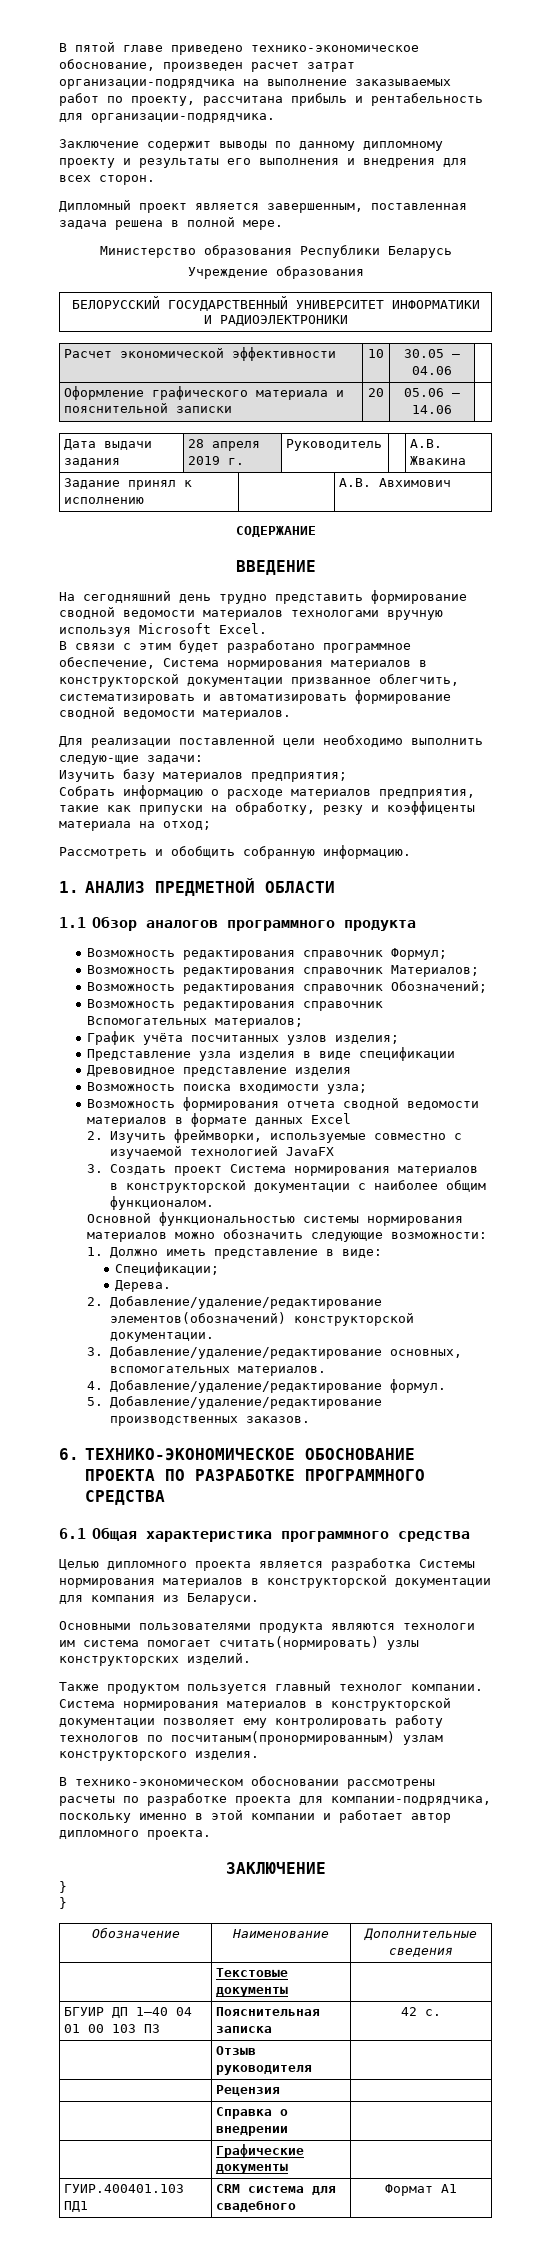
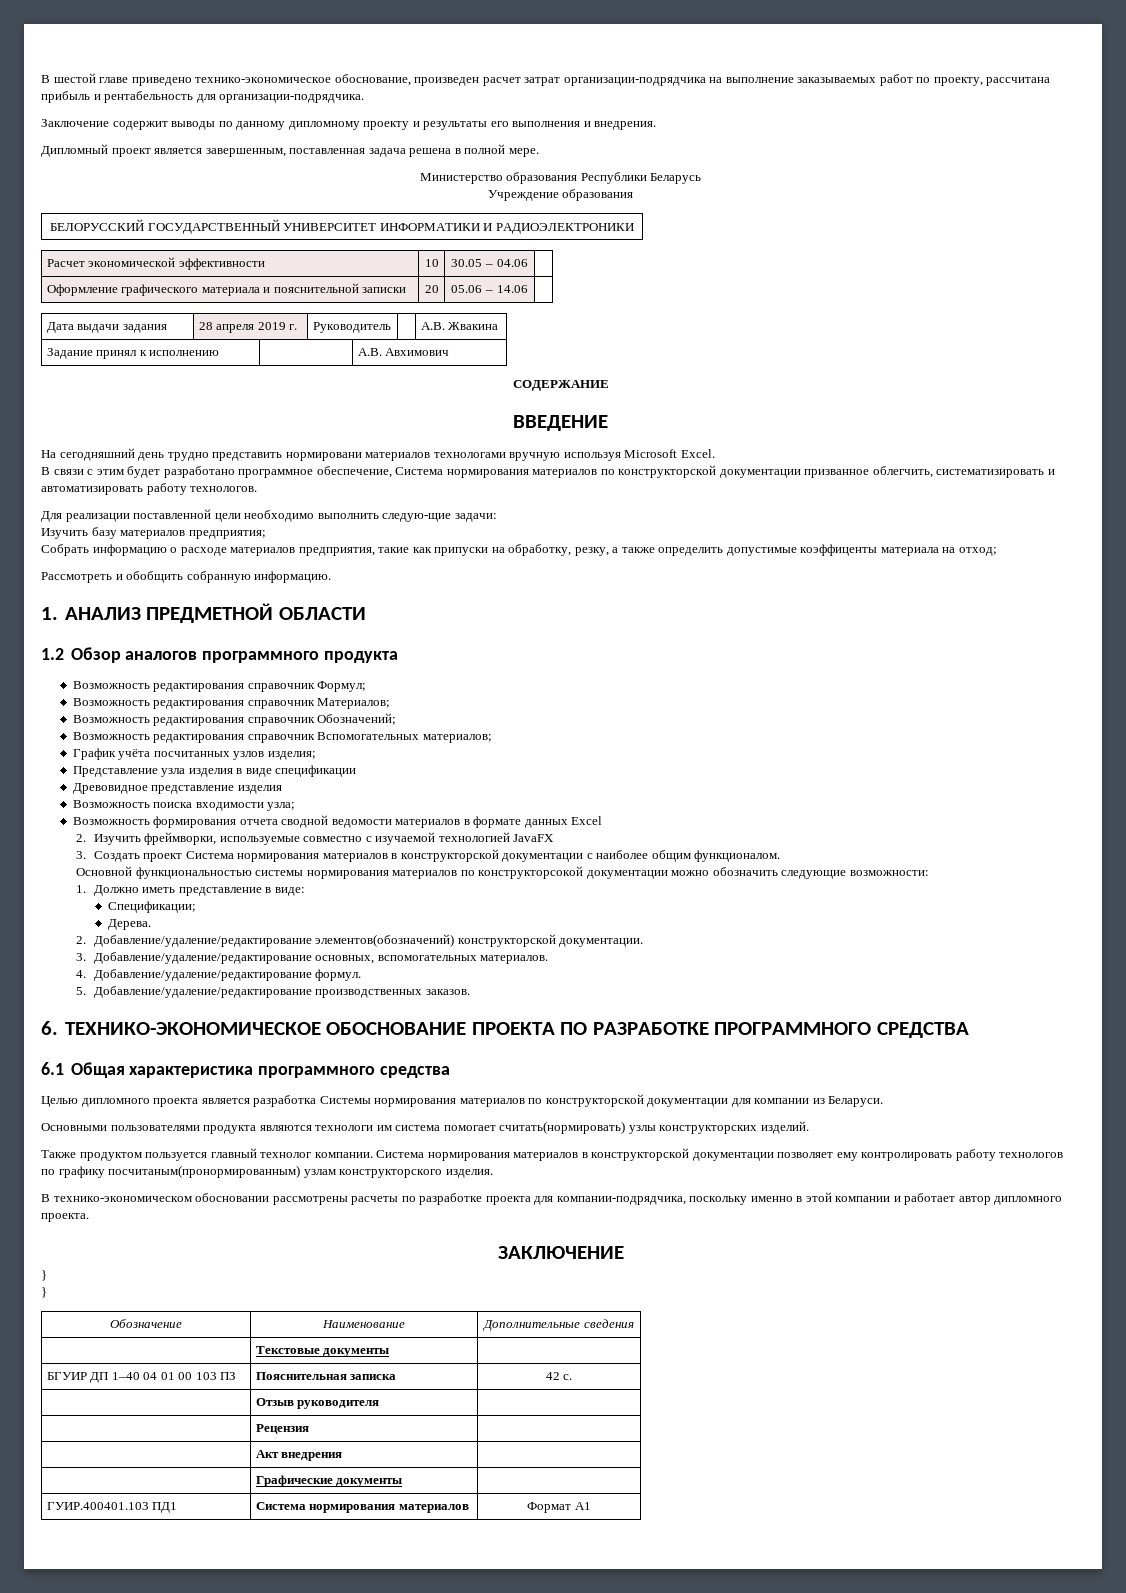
- В пятой главе приведено технико-экономическое обоснование, произведен расчет затрат организации-подрядчика на выполнение заказываемых работ по проекту, рассчитана прибыль и рентабельность для организации-подрядчика.
+ В шестой главе приведено технико-экономическое обоснование, произведен расчет затрат организации-подрядчика на выполнение заказываемых работ по проекту, рассчитана прибыль и рентабельность для организации-подрядчика.
- Заключение содержит выводы по данному дипломному проекту и результаты его выполнения и внедрения для всех сторон.
+ Заключение содержит выводы по данному дипломному проекту и результаты его выполнения и внедрения.
- На сегодняшний день трудно представить формирование сводной ведомости материалов технологами вручную используя Microsoft Excel.
+ На сегодняшний день трудно представить нормировани материалов технологами вручную используя Microsoft Excel.
- В связи с этим будет разработано программное обеспечение, Система нормирования материалов в конструкторской документации призванное облегчить, систематизировать и автоматизировать формирование сводной ведомости материалов.
+ В связи с этим будет разработано программное обеспечение, Система нормирования материалов по конструкторской документации призванное облегчить, систематизировать и автоматизировать работу технологов.
- Собрать информацию о расходе материалов предприятия, такие как припуски на обработку, резку и коэффиценты материала на отход;
+ Собрать информацию о расходе материалов предприятия, такие как припуски на обработку, резку, а также определить допустимые коэффиценты материала на отход;
- 1.1 Обзор аналогов программного продукта
+ 1.2 Обзор аналогов программного продукта
- Основной функциональностью системы нормирования материалов можно обозначить следующие возможности:
+ Основной функциональностью системы нормирования материалов по конструкторсокой документации можно обозначить следующие возможности:
- Целью дипломного проекта является разработка Системы нормирования материалов в конструкторской документации для компания из Беларуси.
+ Целью дипломного проекта является разработка Системы нормирования материалов по конструкторской документации для компании из Беларуси.
- Система нормирования материалов в конструкторской документации позволяет ему контролировать работу технологов по посчитаным(пронормированным) узлам конструкторского изделия.
+ Система нормирования материалов в конструкторской документации позволяет ему контролировать работу технологов по графику посчитаным(пронормированным) узлам конструкторского изделия.
- | Справка о внедрении |
+ | Акт внедрения |
- ГУИР.400401.103 ПД1 | CRM система для свадебного | Формат А1
+ ГУИР.400401.103 ПД1 | Система нормирования материалов | Формат А1

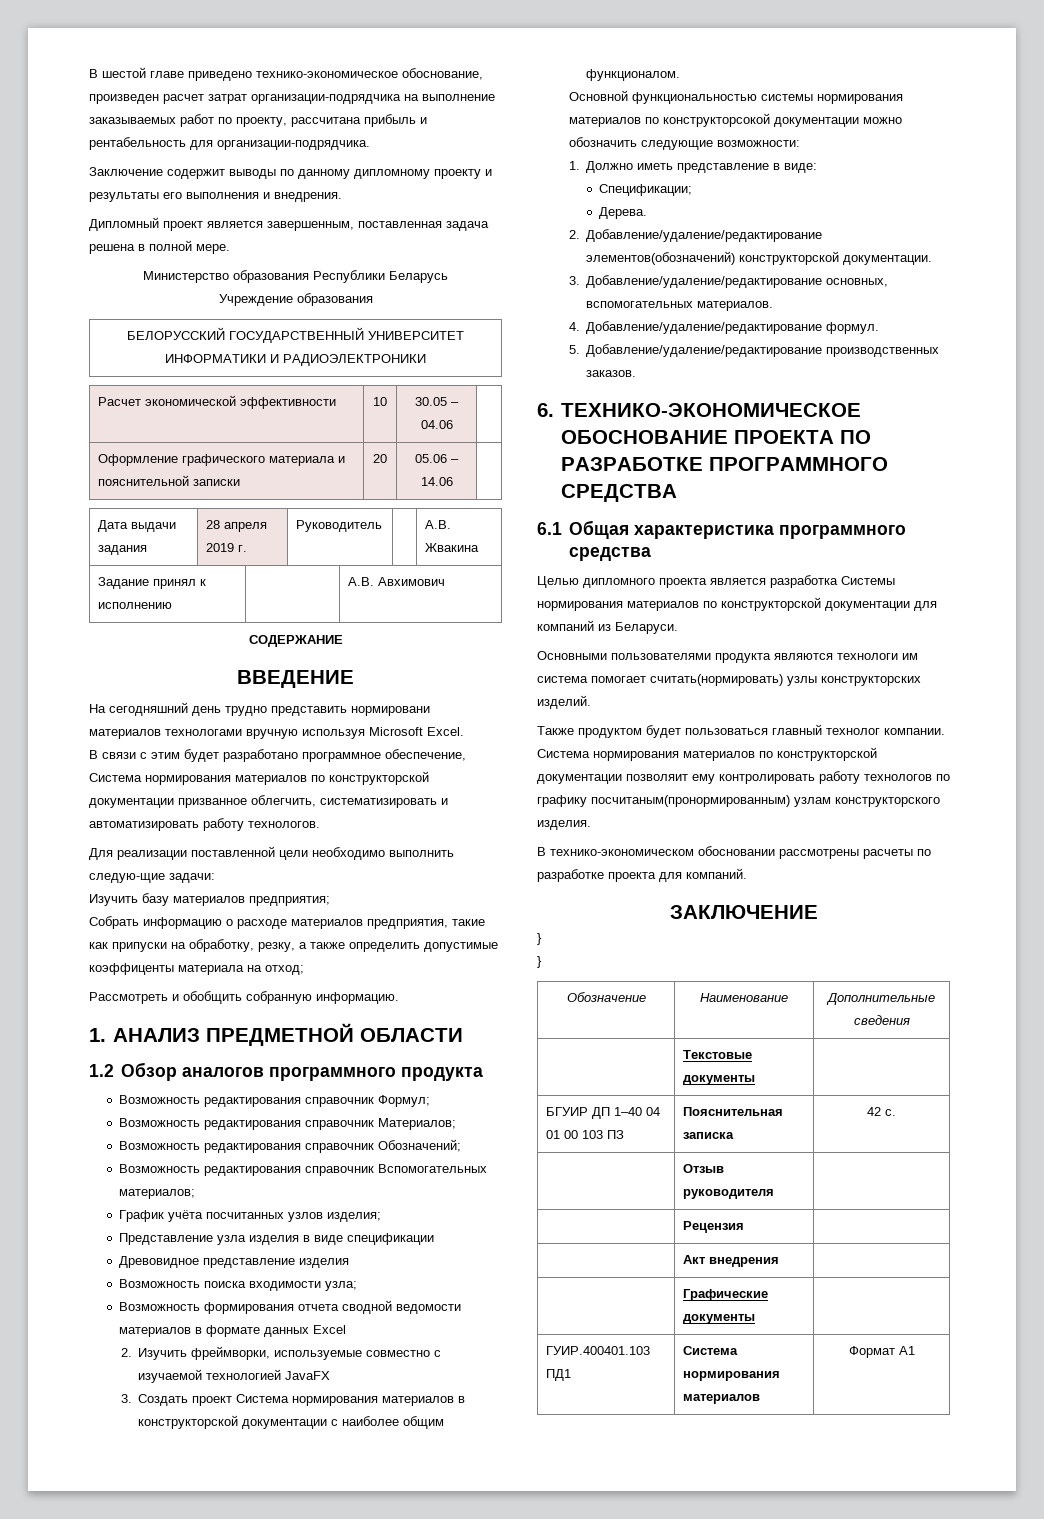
- Целью дипломного проекта является разработка Системы нормирования материалов по конструкторской документации для компании из Беларуси.
+ Целью дипломного проекта является разработка Системы нормирования материалов по конструкторской документации для компаний из Беларуси.
- Также продуктом пользуется главный технолог компании.
+ Также продуктом будет пользоваться главный технолог компании.
- Система нормирования материалов в конструкторской документации позволяет ему контролировать работу технологов по графику посчитаным(пронормированным) узлам конструкторского изделия.
+ Система нормирования материалов по конструкторской документации позволяит ему контролировать работу технологов по графику посчитаным(пронормированным) узлам конструкторского изделия.
- В технико-экономическом обосновании рассмотрены расчеты по разработке проекта для компании-подрядчика, поскольку именно в этой компании и работает автор дипломного проекта.
+ В технико-экономическом обосновании рассмотрены расчеты по разработке проекта для компаний.

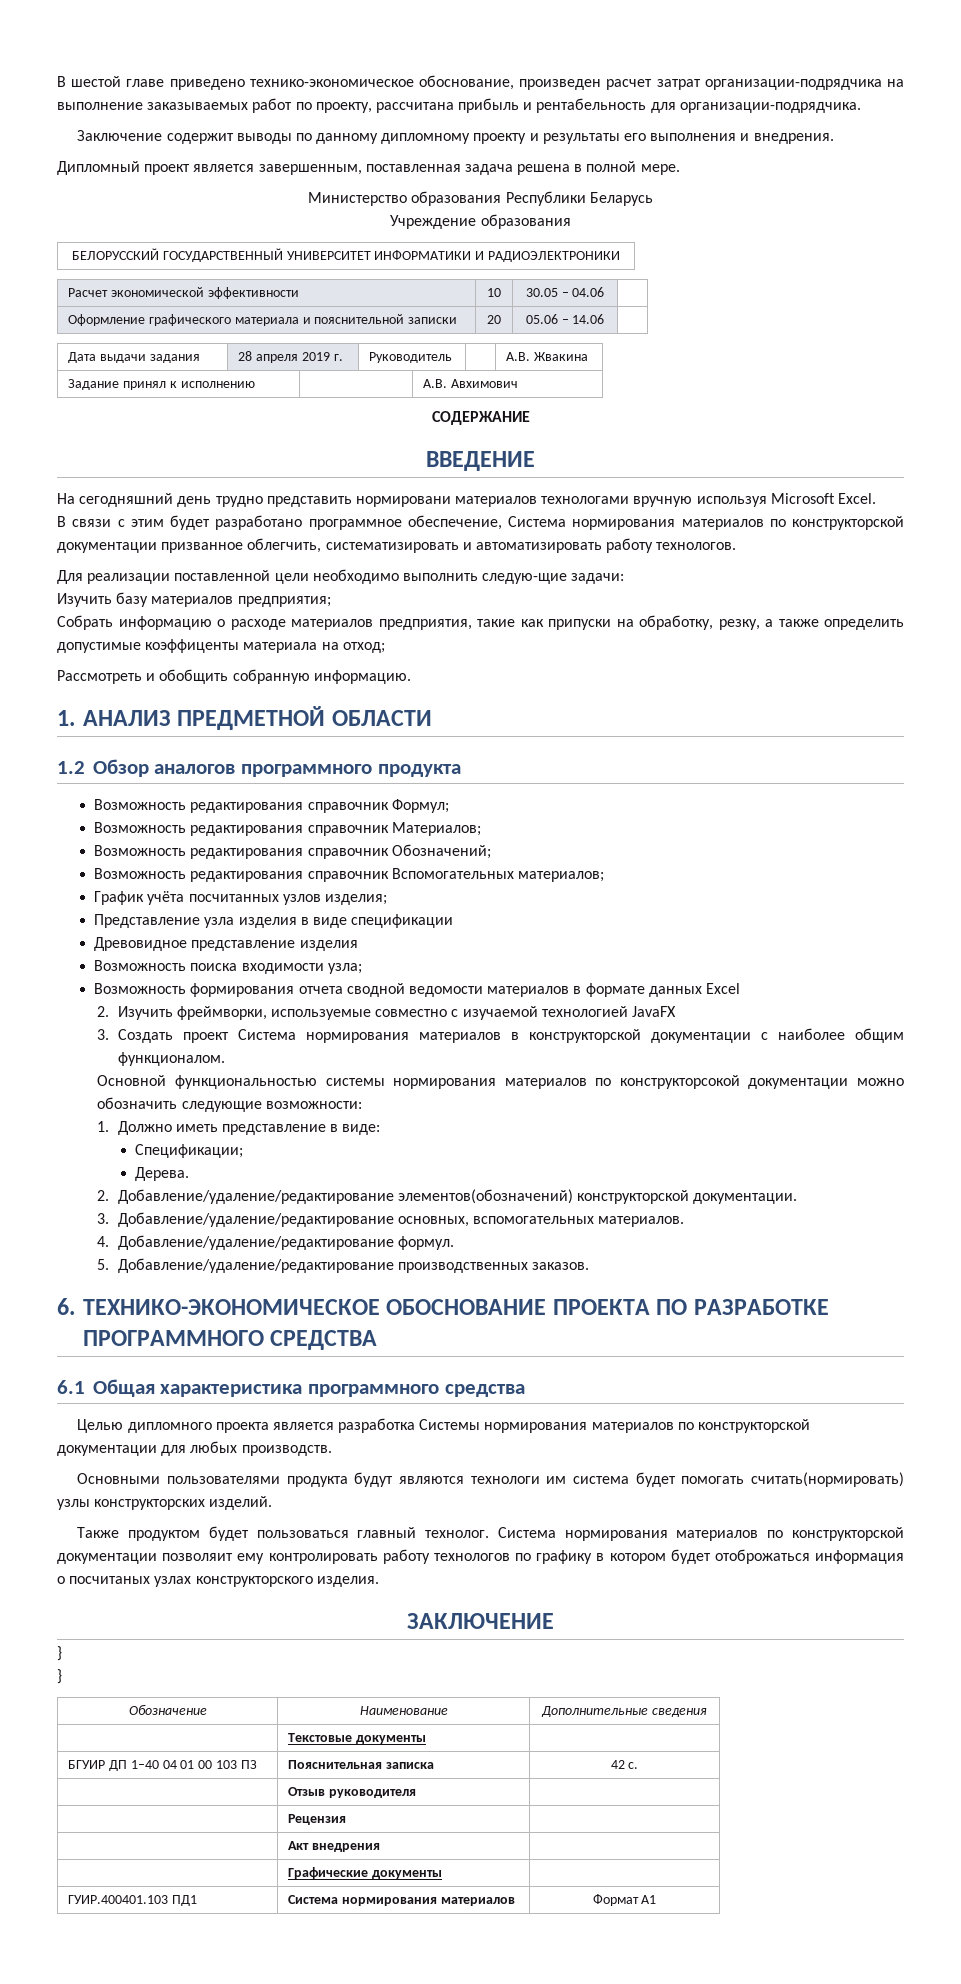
- Целью дипломного проекта является разработка Системы нормирования материалов по конструкторской документации для компаний из Беларуси.
+ Целью дипломного проекта является разработка Системы нормирования материалов по конструкторской документации для любых производств.
- Основными пользователями продукта являются технологи им система помогает считать(нормировать) узлы конструкторских изделий.
+ Основными пользователями продукта будут являются технологи им система будет помогать считать(нормировать) узлы конструкторских изделий.
- Также продуктом будет пользоваться главный технолог компании.
+ Также продуктом будет пользоваться главный технолог.
- Система нормирования материалов по конструкторской документации позволяит ему контролировать работу технологов по графику посчитаным(пронормированным) узлам конструкторского изделия.
- В технико-экономическом обосновании рассмотрены расчеты по разработке проекта для компаний.
+ Система нормирования материалов по конструкторской документации позволяит ему контролировать работу технологов по графику в котором будет отоброжаться информация о посчитаных узлах конструкторского изделия.

